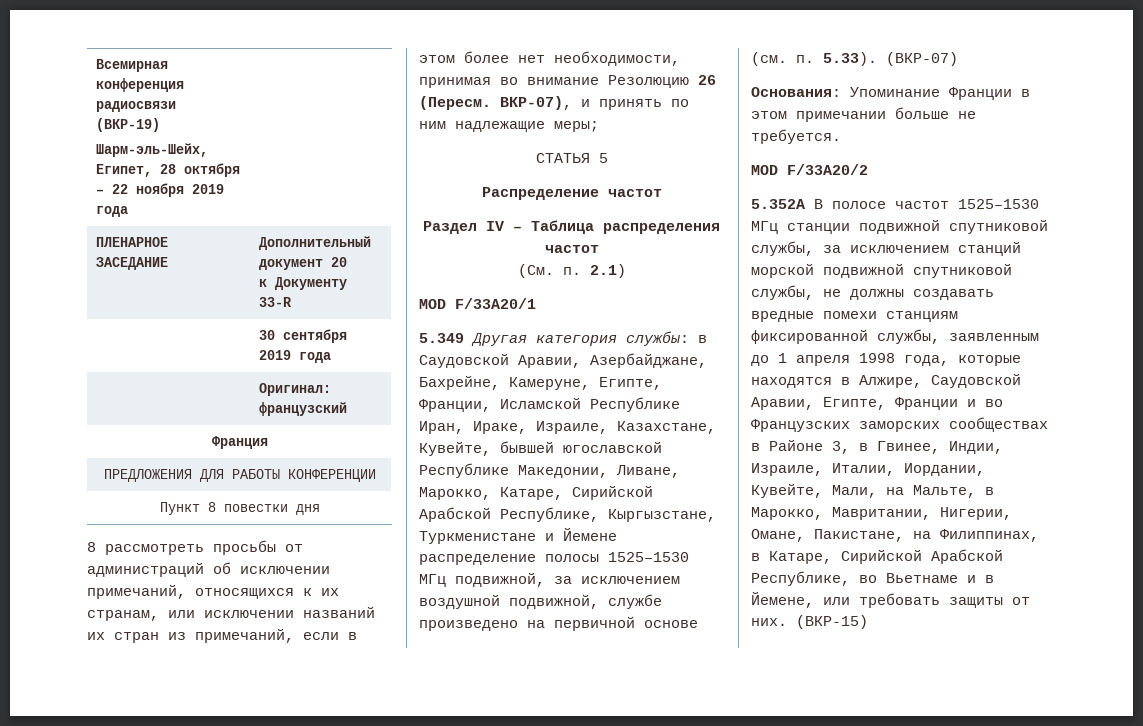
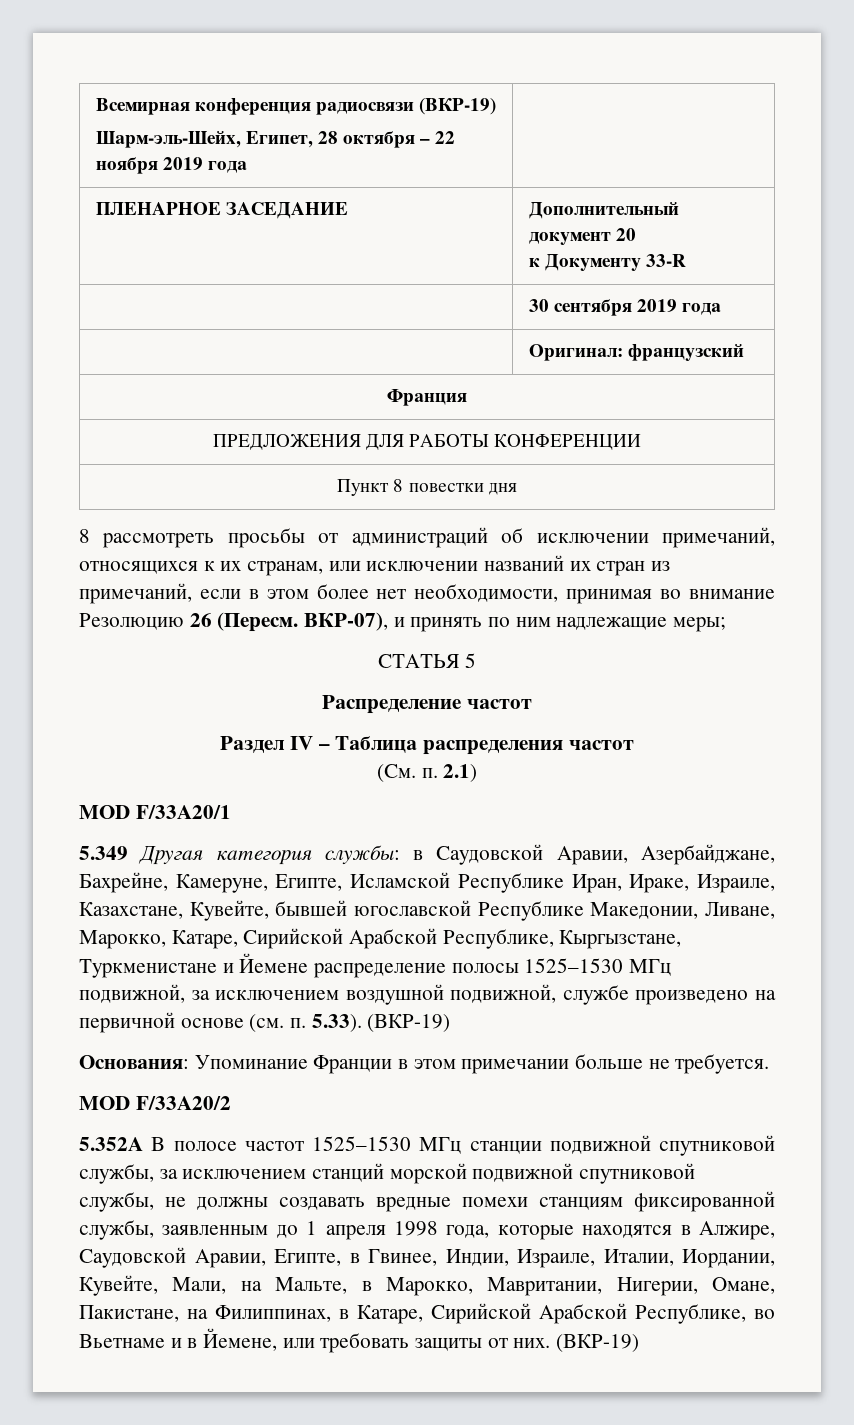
- 5.349 Другая категория службы: в Саудовской Аравии, Азербайджане, Бахрейне, Камеруне, Египте, Франции, Исламской Республике Иран, Ираке, Израиле, Казахстане, Кувейте, бывшей югославской Республике Македонии, Ливане, Марокко, Катаре, Сирийской Арабской Республике, Кыргызстане, Туркменистане и Йемене распределение полосы 1525–1530 МГц подвижной, за исключением воздушной подвижной, службе произведено на первичной основе (см. п. 5.33). (ВКР-07)
+ 5.349 Другая категория службы: в Саудовской Аравии, Азербайджане, Бахрейне, Камеруне, Египте, Исламской Республике Иран, Ираке, Израиле, Казахстане, Кувейте, бывшей югославской Республике Македонии, Ливане, Марокко, Катаре, Сирийской Арабской Республике, Кыргызстане, Туркменистане и Йемене распределение полосы 1525–1530 МГц подвижной, за исключением воздушной подвижной, службе произведено на первичной основе (см. п. 5.33). (ВКР-19)
- 5.352A В полосе частот 1525–1530 МГц станции подвижной спутниковой службы, за исключением станций морской подвижной спутниковой службы, не должны создавать вредные помехи станциям фиксированной службы, заявленным до 1 апреля 1998 года, которые находятся в Алжире, Саудовской Аравии, Египте, Франции и во Французских заморских сообществах в Районе 3, в Гвинее, Индии, Израиле, Италии, Иордании, Кувейте, Мали, на Мальте, в Марокко, Мавритании, Нигерии, Омане, Пакистане, на Филиппинах, в Катаре, Сирийской Арабской Республике, во Вьетнаме и в Йемене, или требовать защиты от них. (ВКР-15)
+ 5.352A В полосе частот 1525–1530 МГц станции подвижной спутниковой службы, за исключением станций морской подвижной спутниковой службы, не должны создавать вредные помехи станциям фиксированной службы, заявленным до 1 апреля 1998 года, которые находятся в Алжире, Саудовской Аравии, Египте, в Гвинее, Индии, Израиле, Италии, Иордании, Кувейте, Мали, на Мальте, в Марокко, Мавритании, Нигерии, Омане, Пакистане, на Филиппинах, в Катаре, Сирийской Арабской Республике, во Вьетнаме и в Йемене, или требовать защиты от них. (ВКР-19)

